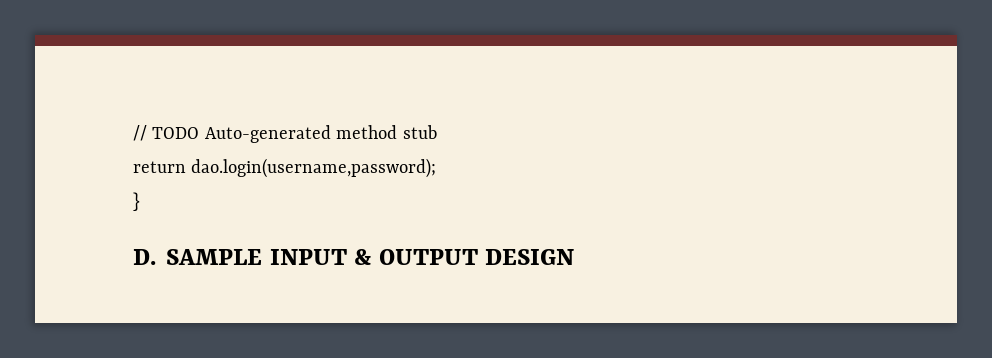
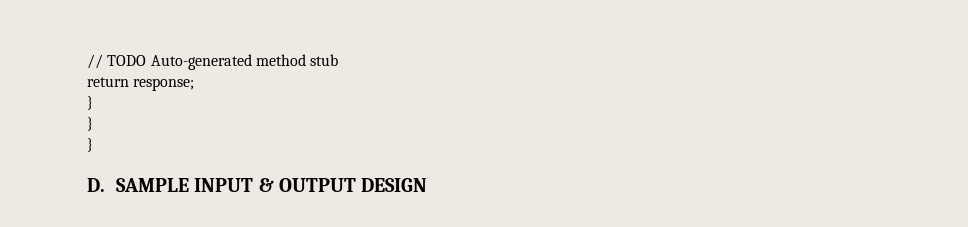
- return dao.login(username,password);
+ return response;
+ }
+ }

